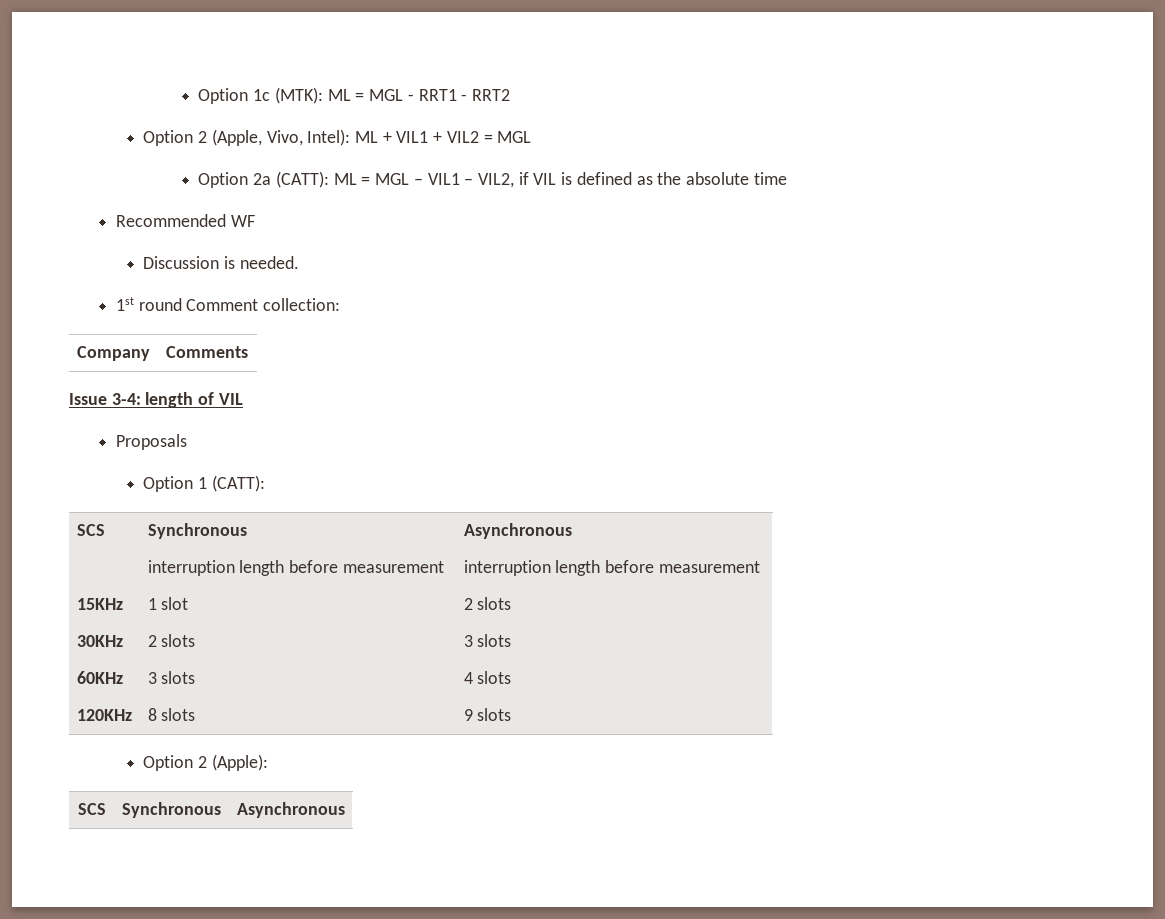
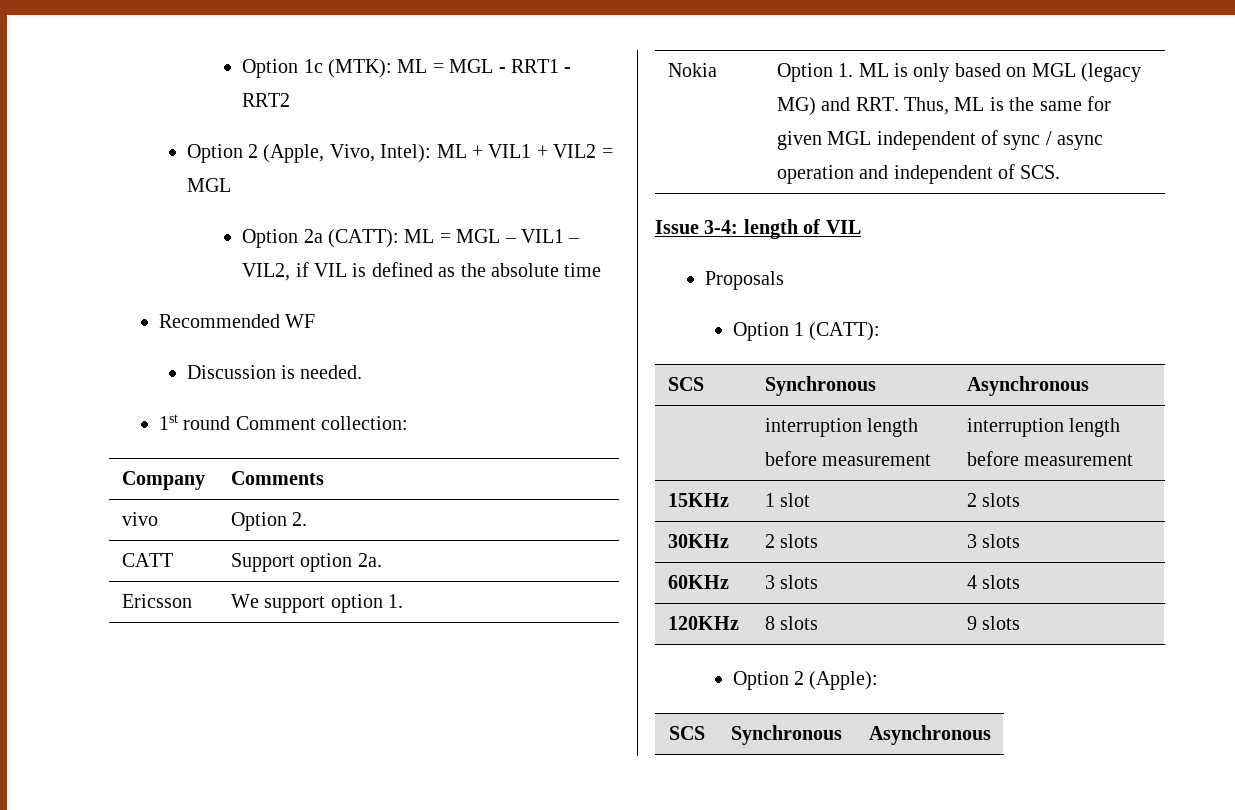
+ vivo | Option 2.
+ CATT | Support option 2a.
+ Ericsson | We support option 1.
+ Nokia | Option 1. ML is only based on MGL (legacy MG) and RRT. Thus, ML is the same for given MGL independent of sync / async operation and independent of SCS.

